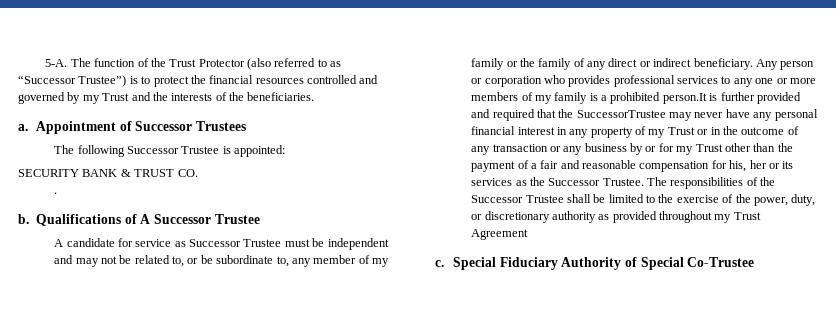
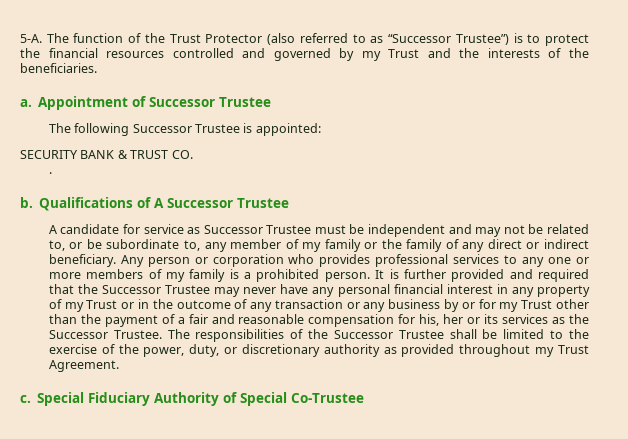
- Appointment of Successor Trustees
+ Appointment of Successor Trustee
- Any person or corporation who provides professional services to any one or more members of my family is a prohibited person.It is further provided and required that the SuccessorTrustee may never have any personal financial interest in any property of my Trust or in the outcome of any transaction or any business by or for my Trust other than the payment of a fair and reasonable compensation for his, her or its services as the Successor Trustee.
+ Any person or corporation who provides professional services to any one or more members of my family is a prohibited person. It is further provided and required that the Successor Trustee may never have any personal financial interest in any property of my Trust or in the outcome of any transaction or any business by or for my Trust other than the payment of a fair and reasonable compensation for his, her or its services as the Successor Trustee.
- The responsibilities of the Successor Trustee shall be limited to the exercise of the power, duty, or discretionary authority as provided throughout my Trust Agreement
+ The responsibilities of the Successor Trustee shall be limited to the exercise of the power, duty, or discretionary authority as provided throughout my Trust Agreement.

